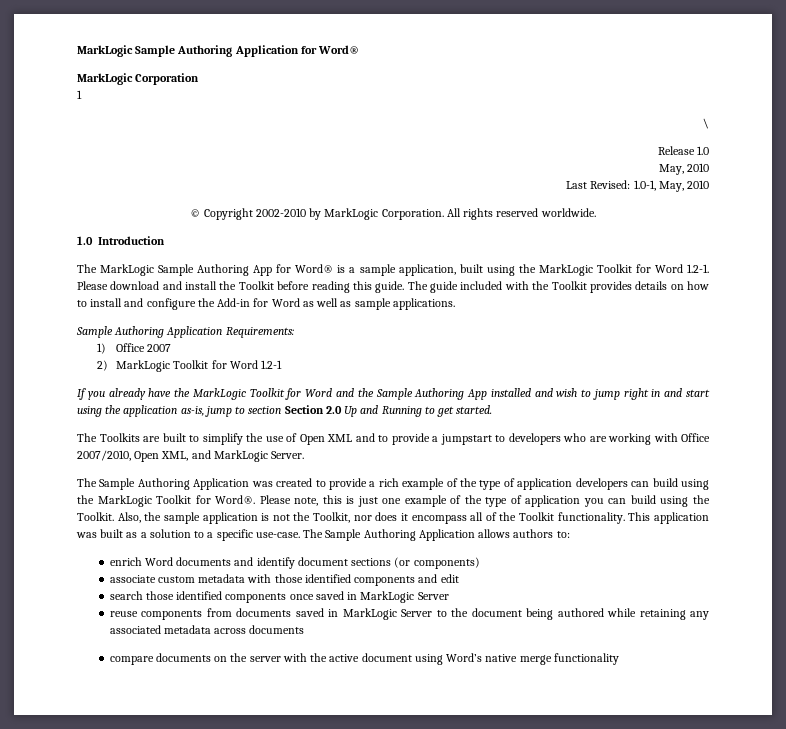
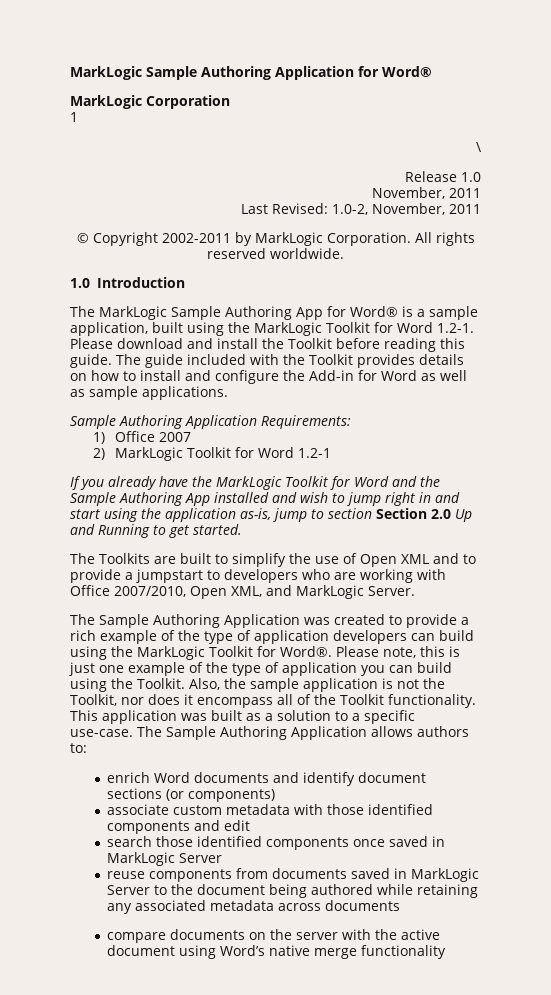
  Release 1.0
- May, 2010
+ November, 2011
- Last Revised: 1.0-1, May, 2010
+ Last Revised: 1.0-2, November, 2011
- © Copyright 2002-2010 by MarkLogic Corporation.
+ © Copyright 2002-2011 by MarkLogic Corporation.

